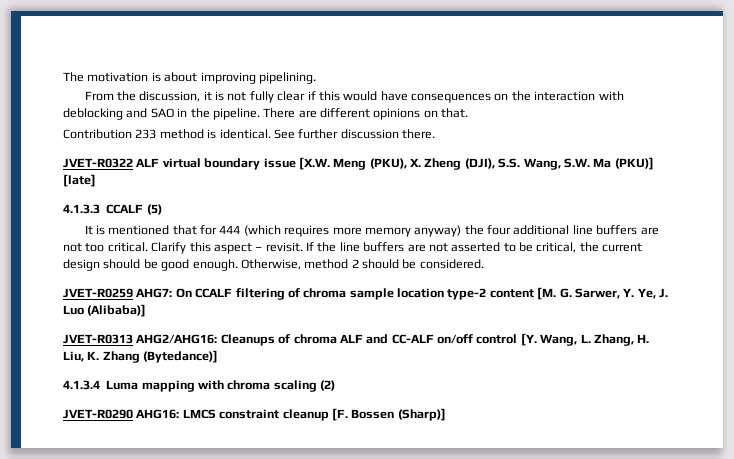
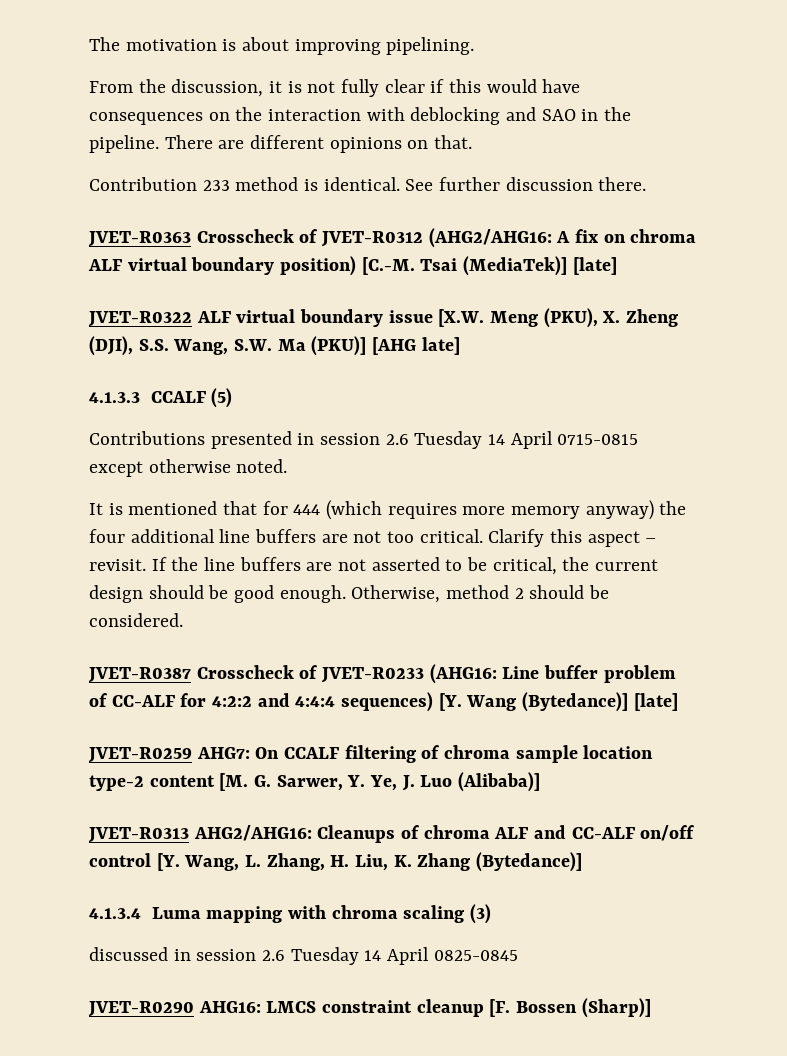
+ JVET-R0363 Crosscheck of JVET-R0312 (AHG2/AHG16: A fix on chroma ALF virtual boundary position) [C.-M. Tsai (MediaTek)] [late]
- JVET-R0322 ALF virtual boundary issue [X.W. Meng (PKU), X. Zheng (DJI), S.S. Wang, S.W. Ma (PKU)] [late]
+ JVET-R0322 ALF virtual boundary issue [X.W. Meng (PKU), X. Zheng (DJI), S.S. Wang, S.W. Ma (PKU)] [AHG late]
+ Contributions presented in session 2.6 Tuesday 14 April 0715-0815 except otherwise noted.
+ JVET-R0387 Crosscheck of JVET-R0233 (AHG16: Line buffer problem of CC-ALF for 4:2:2 and 4:4:4 sequences) [Y. Wang (Bytedance)] [late]
- 4.1.3.4 Luma mapping with chroma scaling (2)
+ 4.1.3.4 Luma mapping with chroma scaling (3)
+ discussed in session 2.6 Tuesday 14 April 0825-0845

